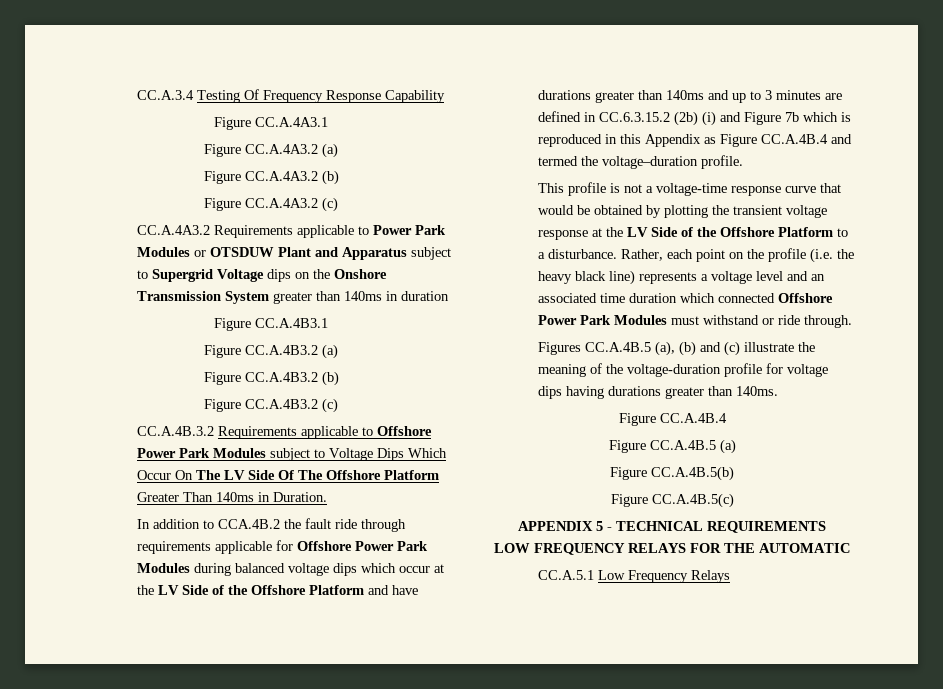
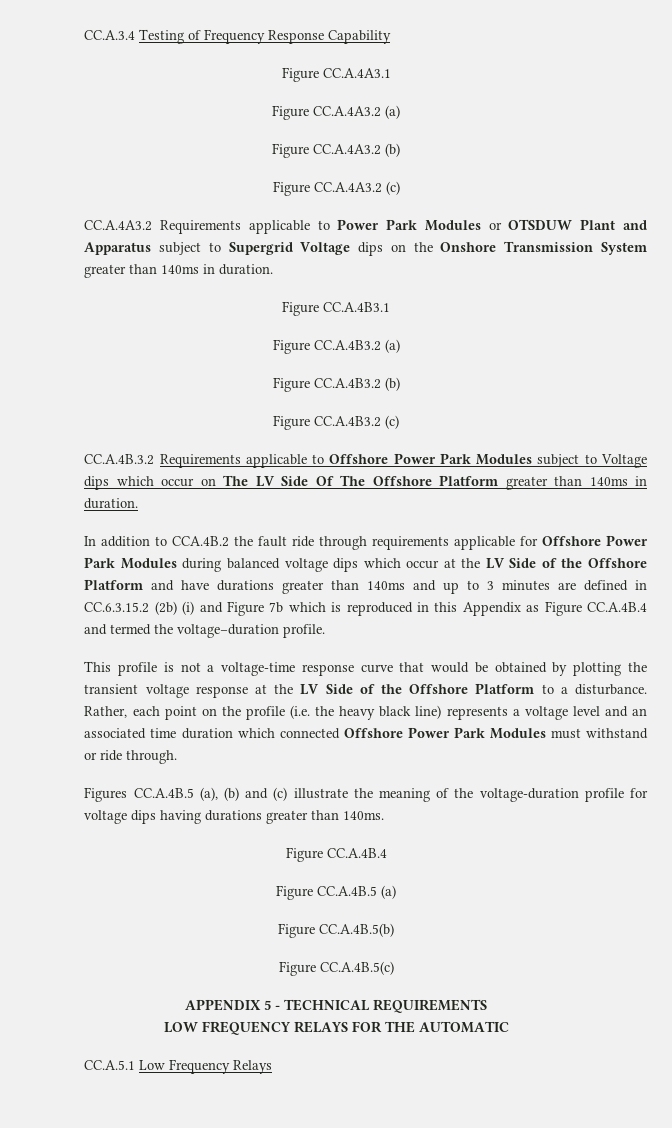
- CC.A.3.4 Testing Of Frequency Response Capability
+ CC.A.3.4 Testing of Frequency Response Capability
- CC.A.4A3.2 Requirements applicable to Power Park Modules or OTSDUW Plant and Apparatus subject to Supergrid Voltage dips on the Onshore Transmission System greater than 140ms in duration
+ CC.A.4A3.2 Requirements applicable to Power Park Modules or OTSDUW Plant and Apparatus subject to Supergrid Voltage dips on the Onshore Transmission System greater than 140ms in duration.
- CC.A.4B.3.2 Requirements applicable to Offshore Power Park Modules subject to Voltage Dips Which Occur On The LV Side Of The Offshore Platform Greater Than 140ms in Duration.
+ CC.A.4B.3.2 Requirements applicable to Offshore Power Park Modules subject to Voltage dips which occur on The LV Side Of The Offshore Platform greater than 140ms in duration.

